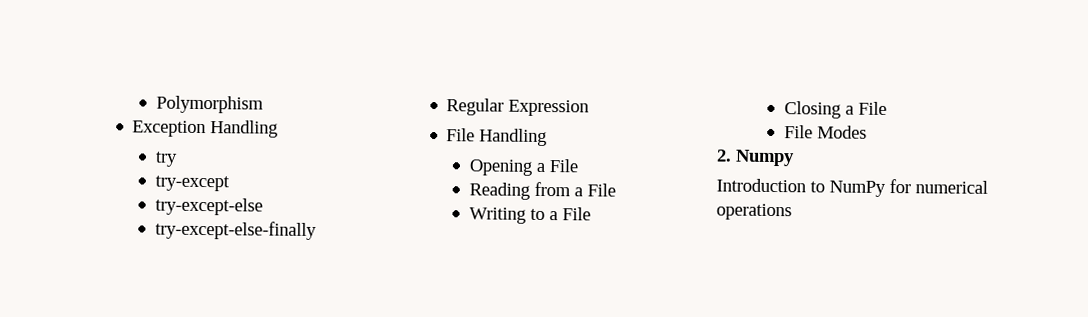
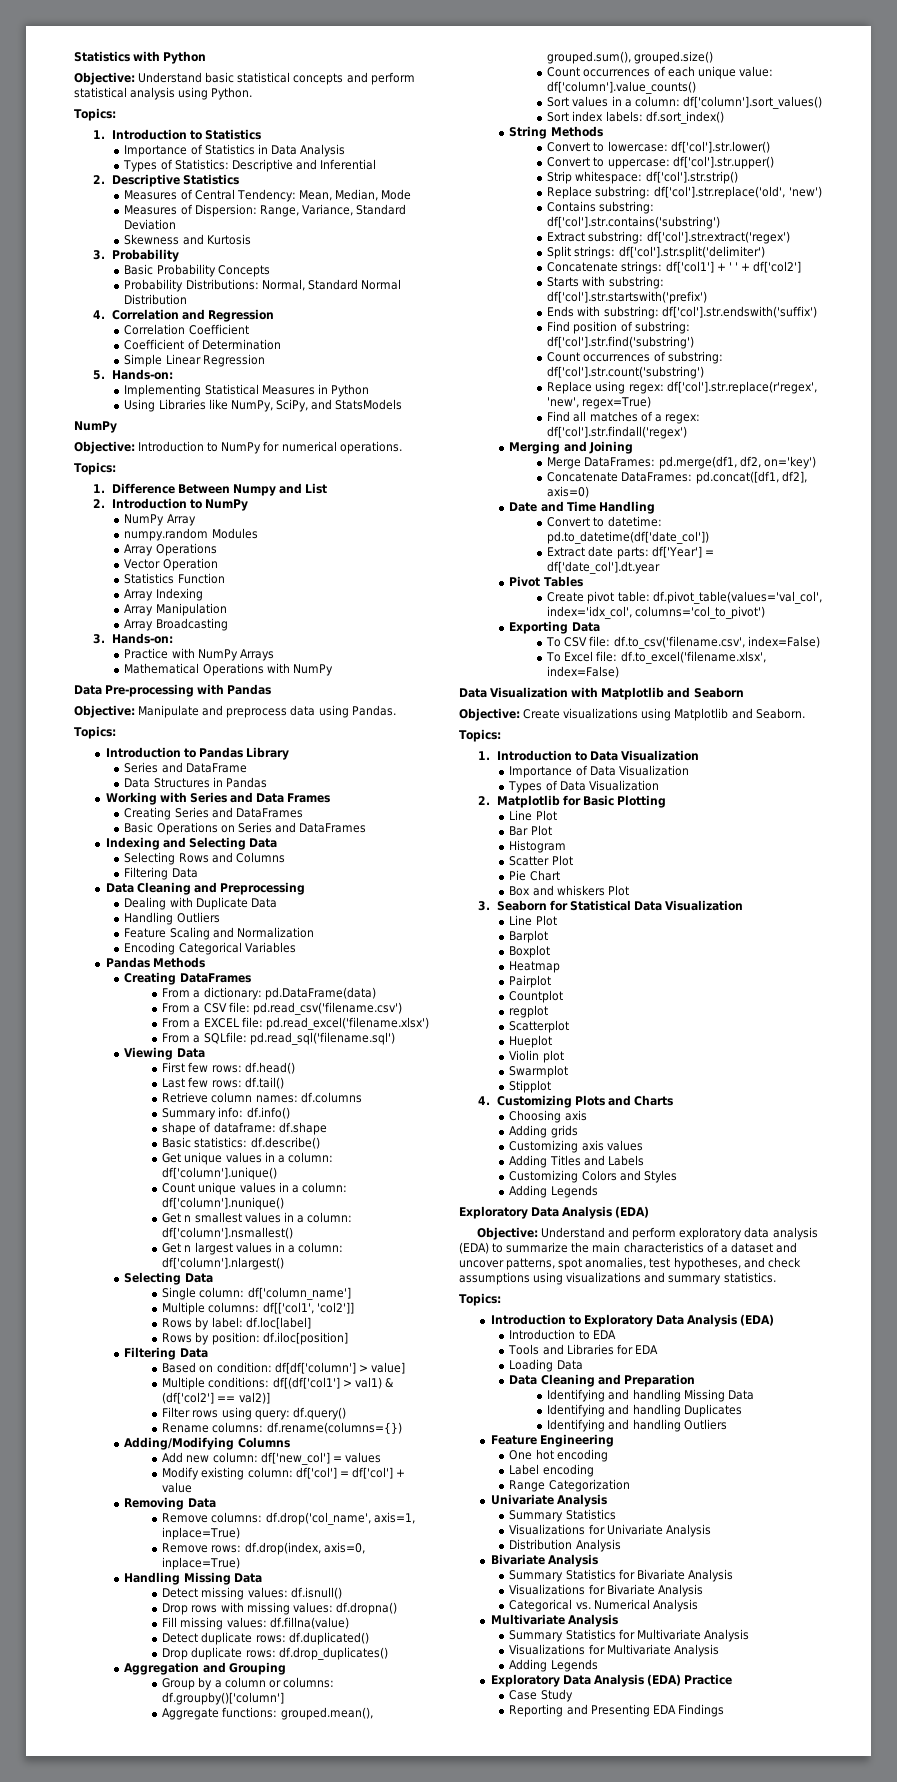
- Polymorphism
- Exception Handling
- try
- try-except
- try-except-else
- try-except-else-finally
- Regular Expression
- File Handling
- Opening a File
- Reading from a File
- Writing to a File
- Closing a File
- File Modes
- 2. Numpy
- Introduction to NumPy for numerical operations
+ Statistics with Python
+ Objective: Understand basic statistical concepts and perform statistical analysis using Python.
+ Topics:
+ 1. Introduction to Statistics
+ Importance of Statistics in Data Analysis
+ Types of Statistics: Descriptive and Inferential
+ 2. Descriptive Statistics
+ Measures of Central Tendency: Mean, Median, Mode
+ Measures of Dispersion: Range, Variance, Standard Deviation
+ Skewness and Kurtosis
+ 3. Probability
+ Basic Probability Concepts
+ Probability Distributions: Normal, Standard Normal Distribution
+ 4. Correlation and Regression
+ Correlation Coefficient
+ Coefficient of Determination
+ Simple Linear Regression
+ 5. Hands-on:
+ Implementing Statistical Measures in Python
+ Using Libraries like NumPy, SciPy, and StatsModels
+ NumPy
+ Objective: Introduction to NumPy for numerical operations.
+ Topics:
+ 1. Difference Between Numpy and List
+ 2. Introduction to NumPy
+ NumPy Array
+ numpy.random Modules
+ Array Operations
+ Vector Operation
+ Statistics Function
+ Array Indexing
+ Array Manipulation
+ Array Broadcasting
+ 3. Hands-on:
+ Practice with NumPy Arrays
+ Mathematical Operations with NumPy
+ Data Pre-processing with Pandas
+ Objective: Manipulate and preprocess data using Pandas.
+ Topics:
+ Introduction to Pandas Library
+ Series and DataFrame
+ Data Structures in Pandas
+ Working with Series and Data Frames
+ Creating Series and DataFrames
+ Basic Operations on Series and DataFrames
+ Indexing and Selecting Data
+ Selecting Rows and Columns
+ Filtering Data
+ Data Cleaning and Preprocessing
+ Dealing with Duplicate Data
+ Handling Outliers
+ Feature Scaling and Normalization
+ Encoding Categorical Variables
+ Pandas Methods
+ Creating DataFrames
+ From a dictionary: pd.DataFrame(data)
+ From a CSV file: pd.read_csv('filename.csv')
+ From a EXCEL file: pd.read_excel('filename.xlsx')
+ From a SQLfile: pd.read_sql('filename.sql')
+ Viewing Data
+ First few rows: df.head()
+ Last few rows: df.tail()
+ Retrieve column names: df.columns
+ Summary info: df.info()
+ shape of dataframe: df.shape
+ Basic statistics: df.describe()
+ Get unique values in a column: df['column'].unique()
+ Count unique values in a column: df['column'].nunique()
+ Get n smallest values in a column: df['column'].nsmallest()
+ Get n largest values in a column: df['column'].nlargest()
+ Selecting Data
+ Single column: df['column_name']
+ Multiple columns: df[['col1', 'col2']]
+ Rows by label: df.loc[label]
+ Rows by position: df.iloc[position]
+ Filtering Data
+ Based on condition: df[df['column'] > value]
+ Multiple conditions: df[(df['col1'] > val1) & (df['col2'] == val2)]
+ Filter rows using query: df.query()
+ Rename columns: df.rename(columns={})
+ Adding/Modifying Columns
+ Add new column: df['new_col'] = values
+ Modify existing column: df['col'] = df['col'] + value
+ Removing Data
+ Remove columns: df.drop('col_name', axis=1, inplace=True)
+ Remove rows: df.drop(index, axis=0, inplace=True)
+ Handling Missing Data
+ Detect missing values: df.isnull()
+ Drop rows with missing values: df.dropna()
+ Fill missing values: df.fillna(value)
+ Detect duplicate rows: df.duplicated()
+ Drop duplicate rows: df.drop_duplicates()
+ Aggregation and Grouping
+ Group by a column or columns: df.groupby()['column']
+ Aggregate functions: grouped.mean(), grouped.sum(), grouped.size()
+ Count occurrences of each unique value: df['column'].value_counts()
+ Sort values in a column: df['column'].sort_values()
+ Sort index labels: df.sort_index()
+ String Methods
+ Convert to lowercase: df['col'].str.lower()
+ Convert to uppercase: df['col'].str.upper()
+ Strip whitespace: df['col'].str.strip()
+ Replace substring: df['col'].str.replace('old', 'new')
+ Contains substring: df['col'].str.contains('substring')
+ Extract substring: df['col'].str.extract('regex')
+ Split strings: df['col'].str.split('delimiter')
+ Concatenate strings: df['col1'] + ' ' + df['col2']
+ Starts with substring: df['col'].str.startswith('prefix')
+ Ends with substring: df['col'].str.endswith('suffix')
+ Find position of substring: df['col'].str.find('substring')
+ Count occurrences of substring: df['col'].str.count('substring')
+ Replace using regex: df['col'].str.replace(r'regex', 'new', regex=True)
+ Find all matches of a regex: df['col'].str.findall('regex')
+ Merging and Joining
+ Merge DataFrames: pd.merge(df1, df2, on='key')
+ Concatenate DataFrames: pd.concat([df1, df2], axis=0)
+ Date and Time Handling
+ Convert to datetime: pd.to_datetime(df['date_col'])
+ Extract date parts: df['Year'] = df['date_col'].dt.year
+ Pivot Tables
+ Create pivot table: df.pivot_table(values='val_col', index='idx_col', columns='col_to_pivot')
+ Exporting Data
+ To CSV file: df.to_csv('filename.csv', index=False)
+ To Excel file: df.to_excel('filename.xlsx', index=False)
+ Data Visualization with Matplotlib and Seaborn
+ Objective: Create visualizations using Matplotlib and Seaborn.
+ Topics:
+ 1. Introduction to Data Visualization
+ Importance of Data Visualization
+ Types of Data Visualization
+ 2. Matplotlib for Basic Plotting
+ Line Plot
+ Bar Plot
+ Histogram
+ Scatter Plot
+ Pie Chart
+ Box and whiskers Plot
+ 3. Seaborn for Statistical Data Visualization
+ Line Plot
+ Barplot
+ Boxplot
+ Heatmap
+ Pairplot
+ Countplot
+ regplot
+ Scatterplot
+ Hueplot
+ Violin plot
+ Swarmplot
+ Stipplot
+ 4. Customizing Plots and Charts
+ Choosing axis
+ Adding grids
+ Customizing axis values
+ Adding Titles and Labels
+ Customizing Colors and Styles
+ Adding Legends
+ Exploratory Data Analysis (EDA)
+ Objective: Understand and perform exploratory data analysis (EDA) to summarize the main characteristics of a dataset and uncover patterns, spot anomalies, test hypotheses, and check assumptions using visualizations and summary statistics.
+ Topics:
+ Introduction to Exploratory Data Analysis (EDA)
+ Introduction to EDA
+ Tools and Libraries for EDA
+ Loading Data
+ Data Cleaning and Preparation
+ Identifying and handling Missing Data
+ Identifying and handling Duplicates
+ Identifying and handling Outliers
+ Feature Engineering
+ One hot encoding
+ Label encoding
+ Range Categorization
+ Univariate Analysis
+ Summary Statistics
+ Visualizations for Univariate Analysis
+ Distribution Analysis
+ Bivariate Analysis
+ Summary Statistics for Bivariate Analysis
+ Visualizations for Bivariate Analysis
+ Categorical vs. Numerical Analysis
+ Multivariate Analysis
+ Summary Statistics for Multivariate Analysis
+ Visualizations for Multivariate Analysis
+ Adding Legends
+ Exploratory Data Analysis (EDA) Practice
+ Case Study
+ Reporting and Presenting EDA Findings

